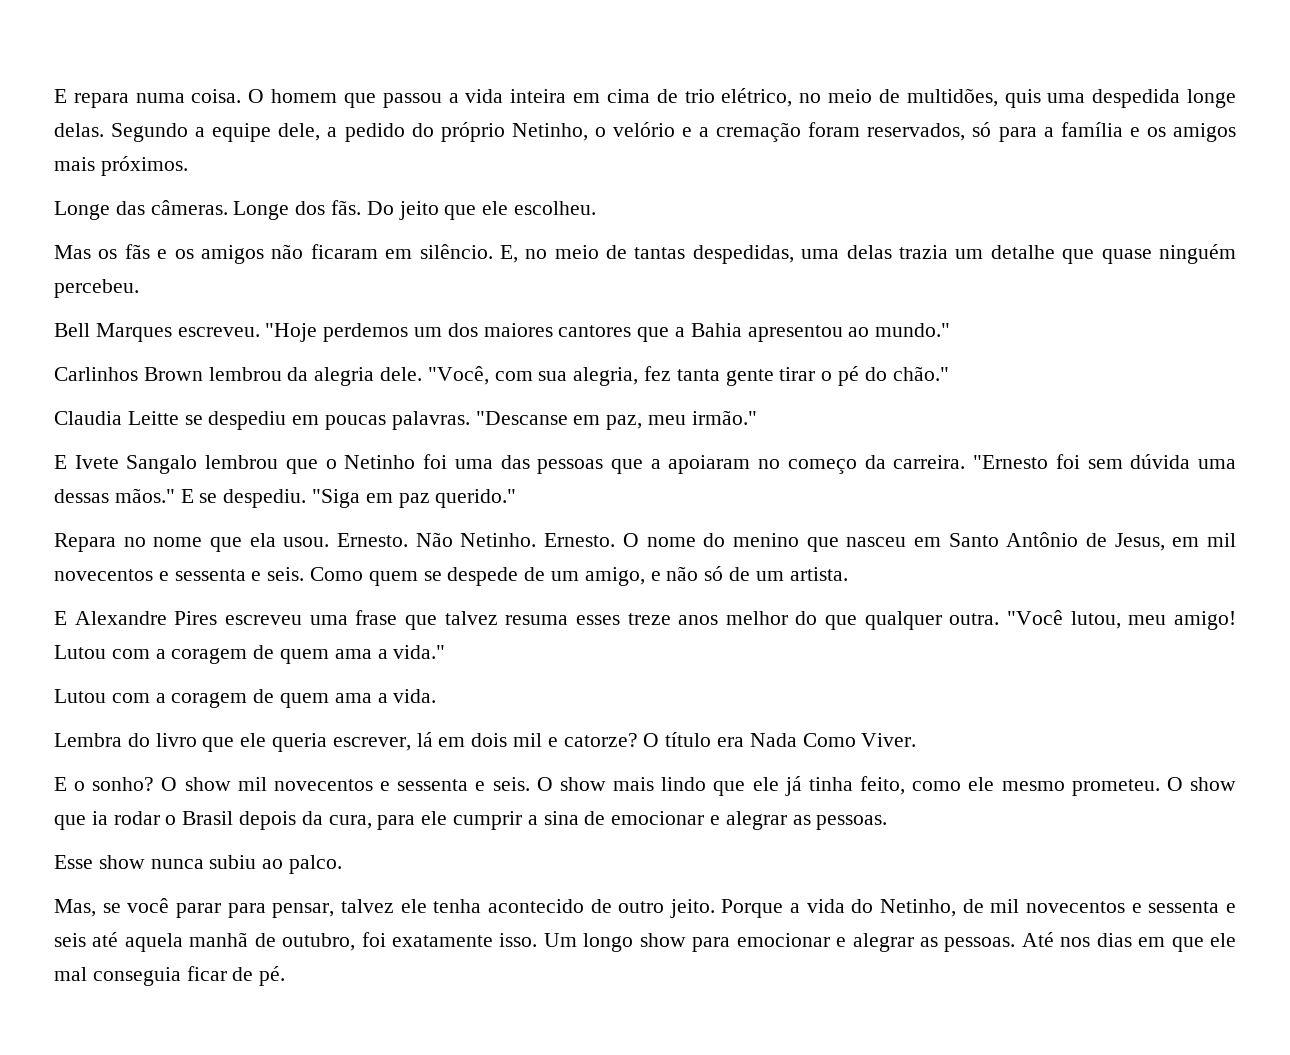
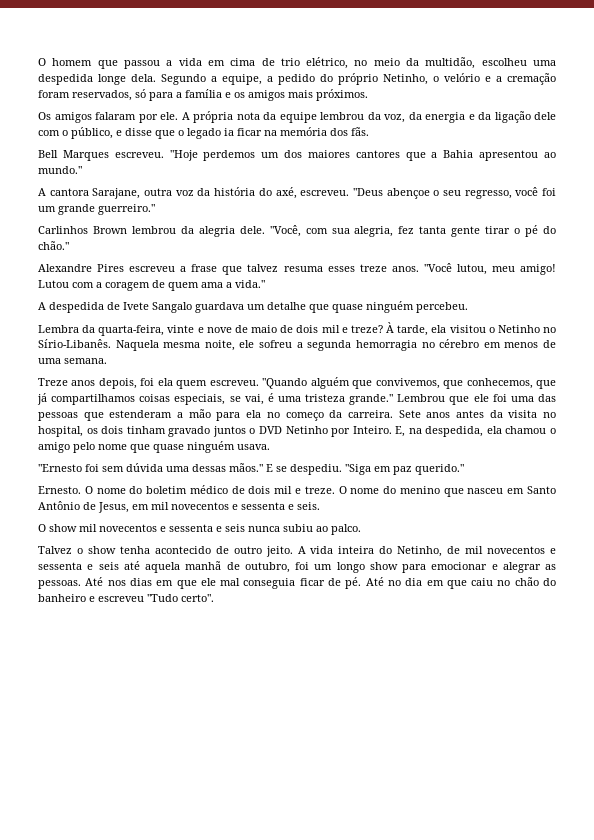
- E repara numa coisa. O homem que passou a vida inteira em cima de trio elétrico, no meio de multidões, quis uma despedida longe delas.
+ O homem que passou a vida em cima de trio elétrico, no meio da multidão, escolheu uma despedida longe dela.
- Segundo a equipe dele, a pedido do próprio Netinho, o velório e a cremação foram reservados, só para a família e os amigos mais próximos.
+ Segundo a equipe, a pedido do próprio Netinho, o velório e a cremação foram reservados, só para a família e os amigos mais próximos.
- Longe das câmeras. Longe dos fãs. Do jeito que ele escolheu.
- Mas os fãs e os amigos não ficaram em silêncio. E, no meio de tantas despedidas, uma delas trazia um detalhe que quase ninguém percebeu.
+ Os amigos falaram por ele. A própria nota da equipe lembrou da voz, da energia e da ligação dele com o público, e disse que o legado ia ficar na memória dos fãs.
+ A cantora Sarajane, outra voz da história do axé, escreveu. "Deus abençoe o seu regresso, você foi um grande guerreiro."
- Claudia Leitte se despediu em poucas palavras. "Descanse em paz, meu irmão."
- E Ivete Sangalo lembrou que o Netinho foi uma das pessoas que a apoiaram no começo da carreira. "Ernesto foi sem dúvida uma dessas mãos."
+ Alexandre Pires escreveu a frase que talvez resuma esses treze anos. "Você lutou, meu amigo! Lutou com a coragem de quem ama a vida."
+ A despedida de Ivete Sangalo guardava um detalhe que quase ninguém percebeu.
+ Lembra da quarta-feira, vinte e nove de maio de dois mil e treze? À tarde, ela visitou o Netinho no Sírio-Libanês. Naquela mesma noite, ele sofreu a segunda hemorragia no cérebro em menos de uma semana.
+ Treze anos depois, foi ela quem escreveu. "Quando alguém que convivemos, que conhecemos, que já compartilhamos coisas especiais, se vai, é uma tristeza grande." Lembrou que ele foi uma das pessoas que estenderam a mão para ela no começo da carreira. Sete anos antes da visita no hospital, os dois tinham gravado juntos o DVD Netinho por Inteiro. E, na despedida, ela chamou o amigo pelo nome que quase ninguém usava.
+ "Ernesto foi sem dúvida uma dessas mãos."
- Repara no nome que ela usou. Ernesto. Não Netinho. Ernesto.
+ Ernesto. O nome do boletim médico de dois mil e treze.
- O nome do menino que nasceu em Santo Antônio de Jesus, em mil novecentos e sessenta e seis. Como quem se despede de um amigo, e não só de um artista.
- E Alexandre Pires escreveu uma frase que talvez resuma esses treze anos melhor do que qualquer outra. "Você lutou, meu amigo! Lutou com a coragem de quem ama a vida."
- Lutou com a coragem de quem ama a vida.
- Lembra do livro que ele queria escrever, lá em dois mil e catorze? O título era Nada Como Viver.
- E o sonho? O show mil novecentos e sessenta e seis. O show mais lindo que ele já tinha feito, como ele mesmo prometeu. O show que ia rodar o Brasil depois da cura, para ele cumprir a sina de emocionar e alegrar as pessoas.
- Esse show nunca subiu ao palco.
- Mas, se você parar para pensar, talvez ele tenha acontecido de outro jeito.
+ O nome do menino que nasceu em Santo Antônio de Jesus, em mil novecentos e sessenta e seis.
+ O show mil novecentos e sessenta e seis nunca subiu ao palco.
+ Talvez o show tenha acontecido de outro jeito.
- Porque a vida do Netinho, de mil novecentos e sessenta e seis até aquela manhã de outubro, foi exatamente isso. Um longo show para emocionar e alegrar as pessoas.
+ A vida inteira do Netinho, de mil novecentos e sessenta e seis até aquela manhã de outubro, foi um longo show para emocionar e alegrar as pessoas.
+ Até no dia em que caiu no chão do banheiro e escreveu "Tudo certo".

